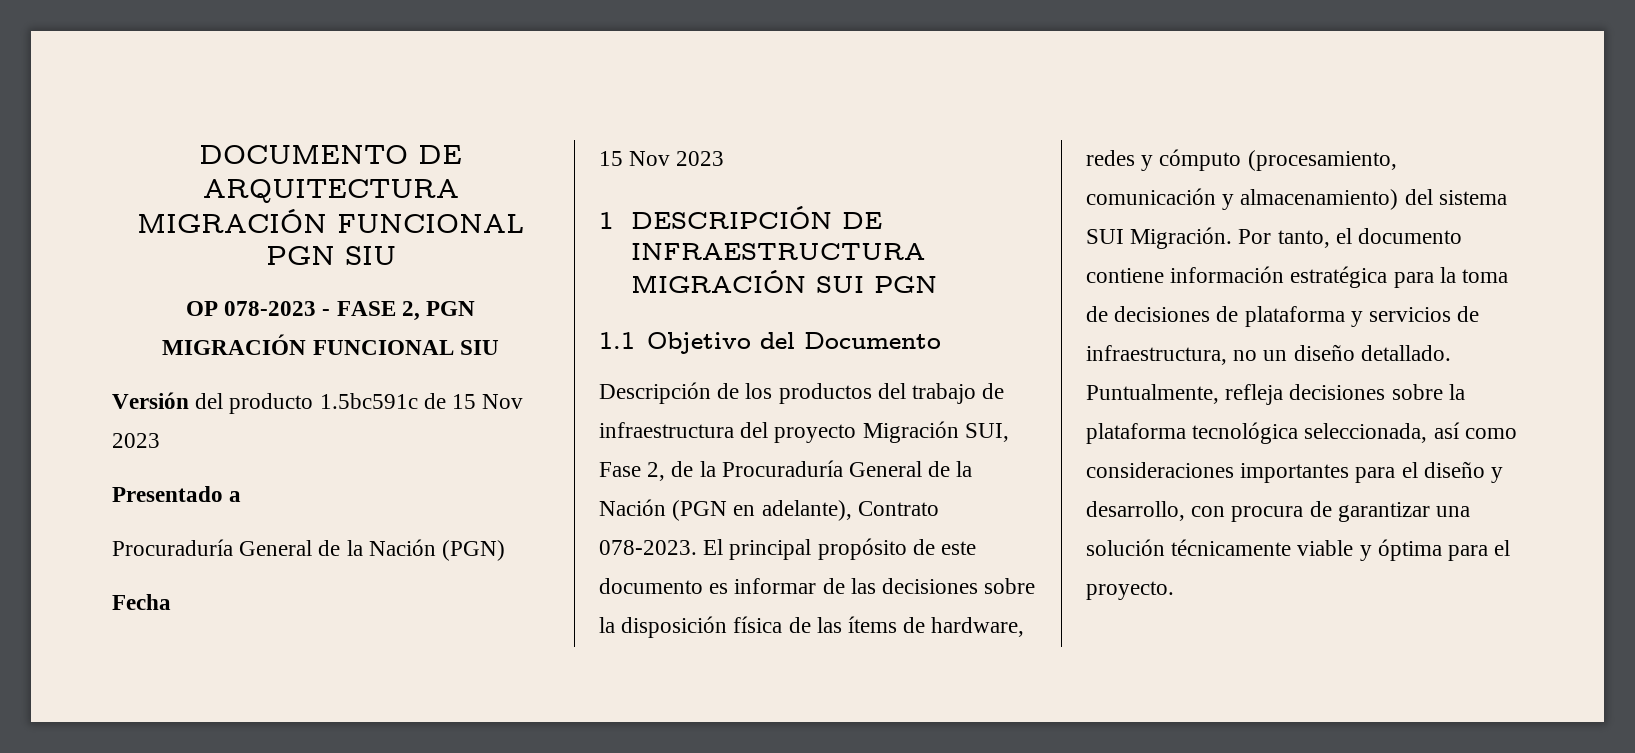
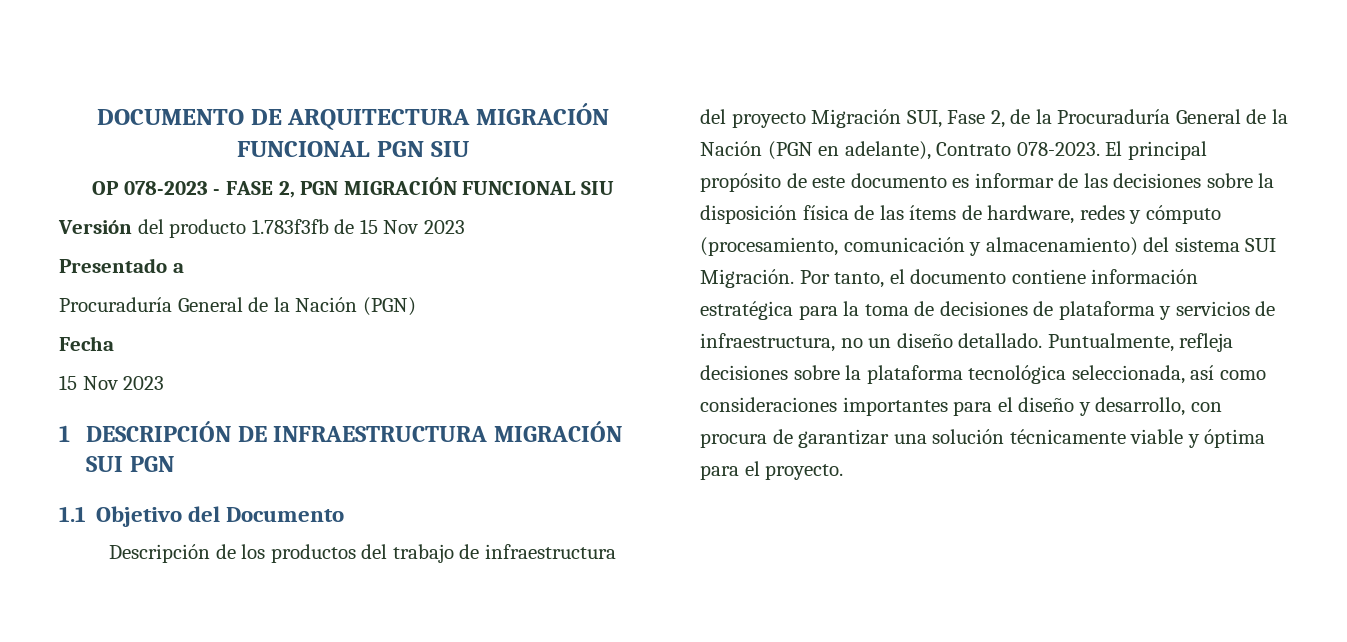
- Versión del producto 1.5bc591c de 15 Nov 2023
+ Versión del producto 1.783f3fb de 15 Nov 2023

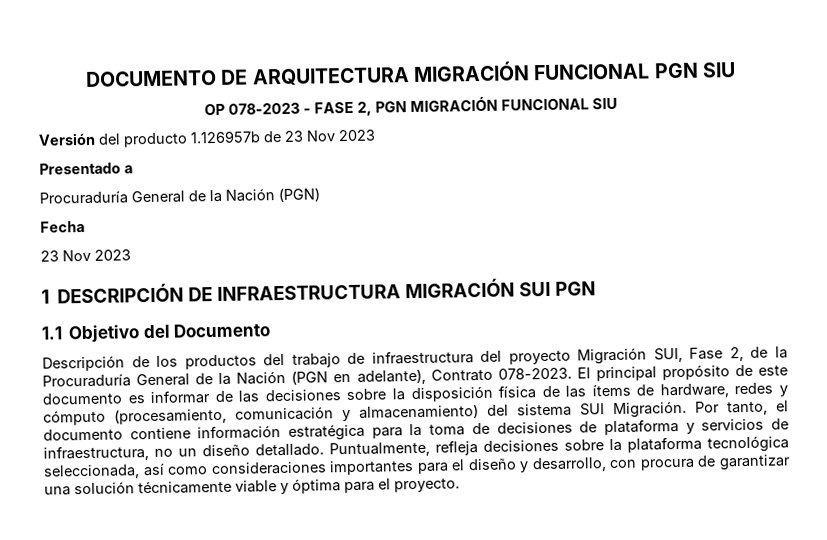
- Versión del producto 1.783f3fb de 15 Nov 2023
+ Versión del producto 1.126957b de 23 Nov 2023
  Fecha
- 15 Nov 2023
+ 23 Nov 2023

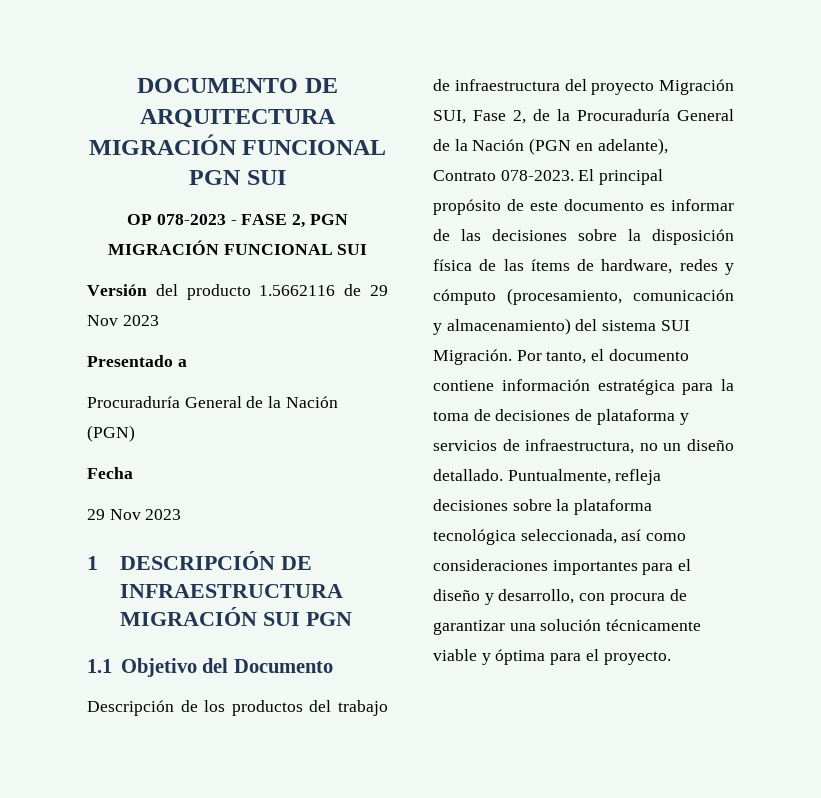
- DOCUMENTO DE ARQUITECTURA MIGRACIÓN FUNCIONAL PGN SIU
+ DOCUMENTO DE ARQUITECTURA MIGRACIÓN FUNCIONAL PGN SUI
- OP 078-2023 - FASE 2, PGN MIGRACIÓN FUNCIONAL SIU
+ OP 078-2023 - FASE 2, PGN MIGRACIÓN FUNCIONAL SUI
- Versión del producto 1.126957b de 23 Nov 2023
+ Versión del producto 1.5662116 de 29 Nov 2023
  Fecha
- 23 Nov 2023
+ 29 Nov 2023

